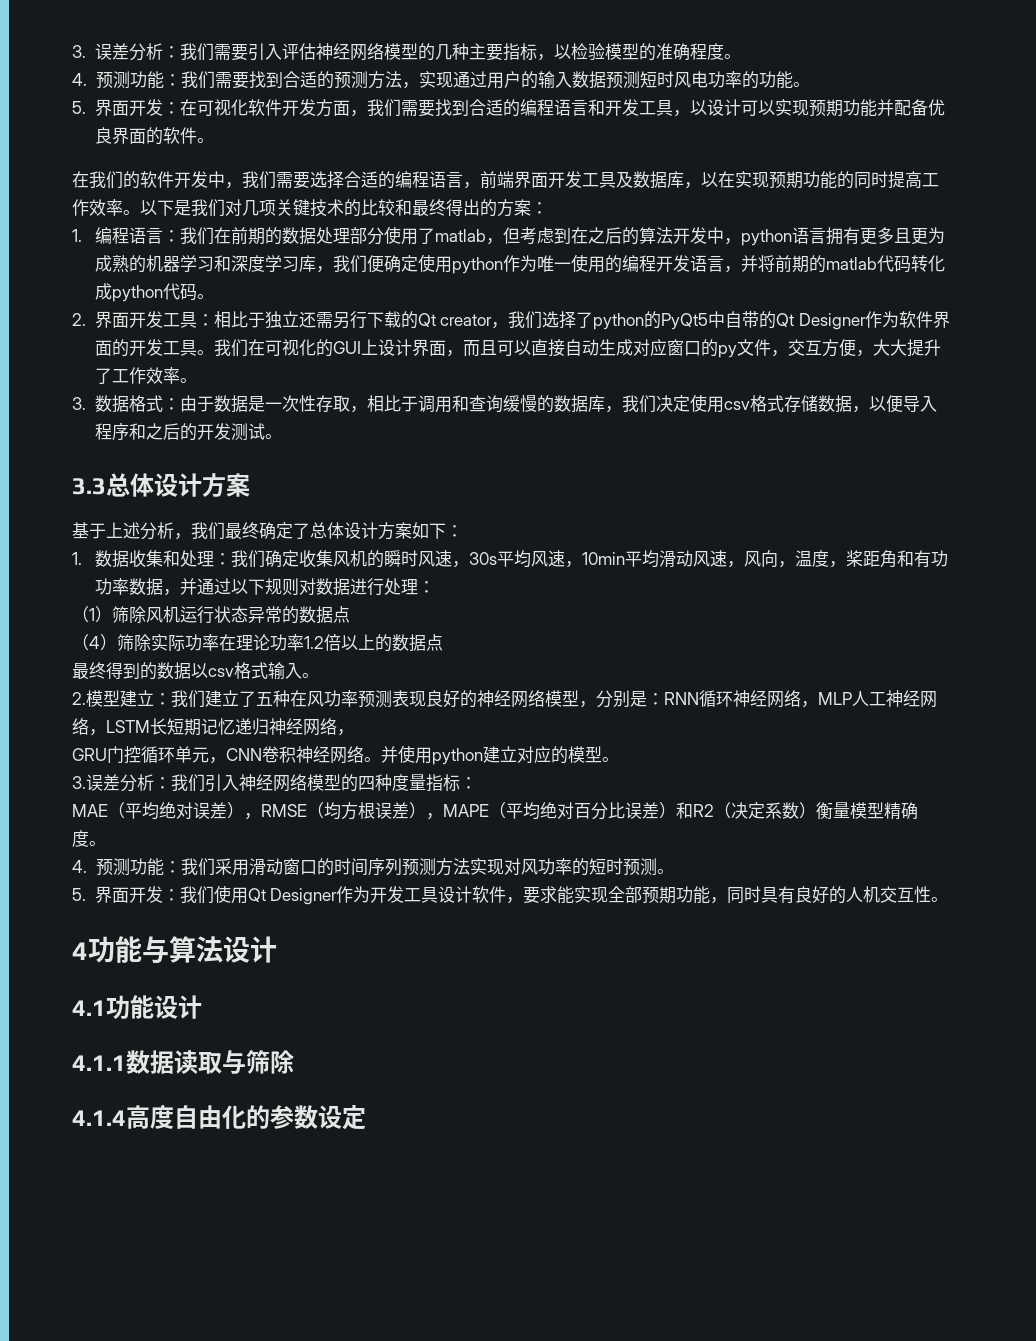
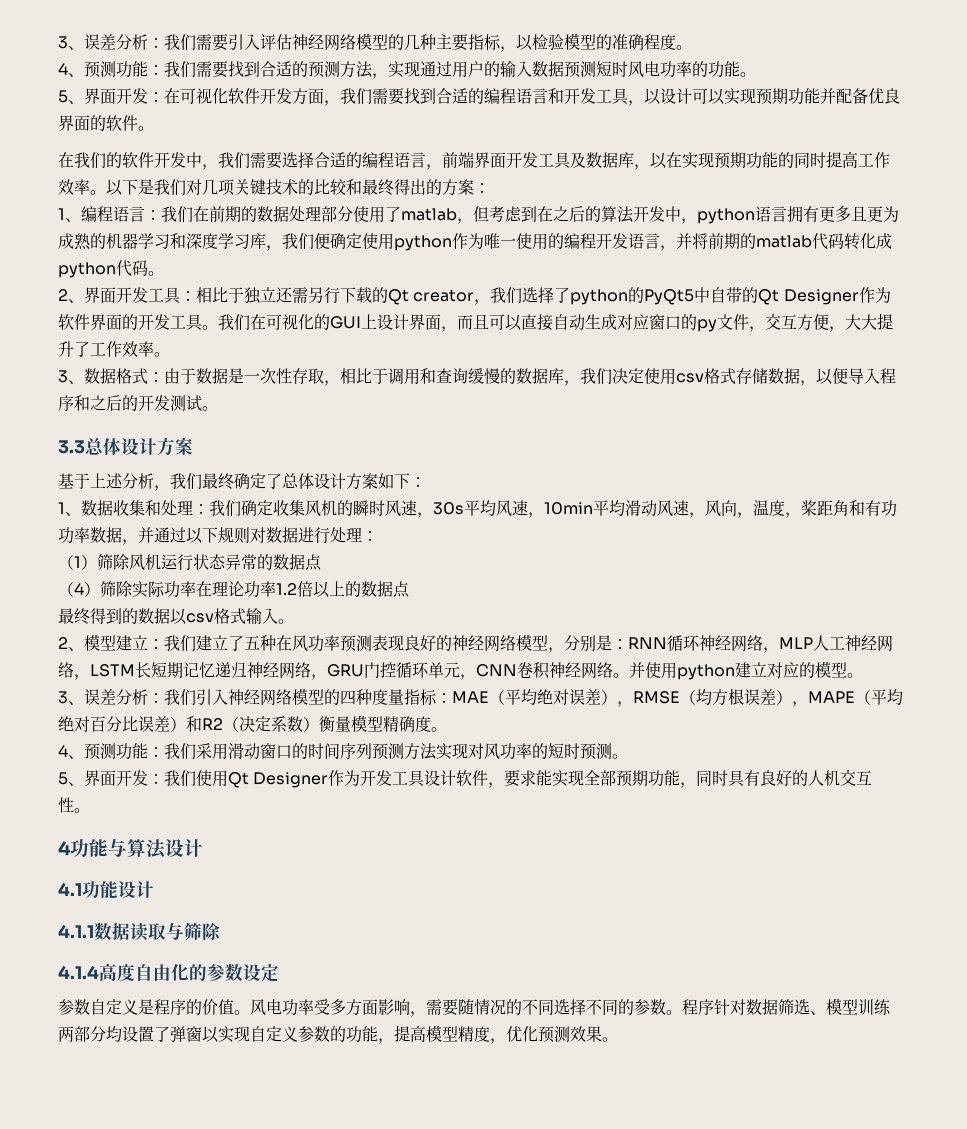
- 3.误差分析：我们需要引入评估神经网络模型的几种主要指标，以检验模型的准确程度。
+ 3、误差分析：我们需要引入评估神经网络模型的几种主要指标，以检验模型的准确程度。
- 4.预测功能：我们需要找到合适的预测方法，实现通过用户的输入数据预测短时风电功率的功能。
+ 4、预测功能：我们需要找到合适的预测方法，实现通过用户的输入数据预测短时风电功率的功能。
- 5.界面开发：在可视化软件开发方面，我们需要找到合适的编程语言和开发工具，以设计可以实现预期功能并配备优良界面的软件。
+ 5、界面开发：在可视化软件开发方面，我们需要找到合适的编程语言和开发工具，以设计可以实现预期功能并配备优良界面的软件。
- 1.编程语言：我们在前期的数据处理部分使用了matlab，但考虑到在之后的算法开发中，python语言拥有更多且更为成熟的机器学习和深度学习库，我们便确定使用python作为唯一使用的编程开发语言，并将前期的matlab代码转化成python代码。
+ 1、编程语言：我们在前期的数据处理部分使用了matlab，但考虑到在之后的算法开发中，python语言拥有更多且更为成熟的机器学习和深度学习库，我们便确定使用python作为唯一使用的编程开发语言，并将前期的matlab代码转化成python代码。
- 2.界面开发工具：相比于独立还需另行下载的Qt creator，我们选择了python的PyQt5中自带的Qt Designer作为软件界面的开发工具。
+ 2、界面开发工具：相比于独立还需另行下载的Qt creator，我们选择了python的PyQt5中自带的Qt Designer作为软件界面的开发工具。
- 3.数据格式：由于数据是一次性存取，相比于调用和查询缓慢的数据库，我们决定使用csv格式存储数据，以便导入程序和之后的开发测试。
+ 3、数据格式：由于数据是一次性存取，相比于调用和查询缓慢的数据库，我们决定使用csv格式存储数据，以便导入程序和之后的开发测试。
- 1.数据收集和处理：我们确定收集风机的瞬时风速，30s平均风速，10min平均滑动风速，风向，温度，桨距角和有功功率数据，并通过以下规则对数据进行处理：
+ 1、数据收集和处理：我们确定收集风机的瞬时风速，30s平均风速，10min平均滑动风速，风向，温度，桨距角和有功功率数据，并通过以下规则对数据进行处理：
- 2.模型建立：我们建立了五种在风功率预测表现良好的神经网络模型，分别是：RNN循环神经网络，MLP人工神经网络，LSTM长短期记忆递归神经网络，
- GRU门控循环单元，CNN卷积神经网络。
+ 2、模型建立：我们建立了五种在风功率预测表现良好的神经网络模型，分别是：RNN循环神经网络，MLP人工神经网络，LSTM长短期记忆递归神经网络，GRU门控循环单元，CNN卷积神经网络。
- 3.误差分析：我们引入神经网络模型的四种度量指标：
- MAE（平均绝对误差），RMSE（均方根误差），MAPE（平均绝对百分比误差）和R2（决定系数）衡量模型精确度。
+ 3、误差分析：我们引入神经网络模型的四种度量指标：MAE（平均绝对误差），RMSE（均方根误差），MAPE（平均绝对百分比误差）和R2（决定系数）衡量模型精确度。
- 4.预测功能：我们采用滑动窗口的时间序列预测方法实现对风功率的短时预测。
+ 4、预测功能：我们采用滑动窗口的时间序列预测方法实现对风功率的短时预测。
- 5.界面开发：我们使用Qt Designer作为开发工具设计软件，要求能实现全部预期功能，同时具有良好的人机交互性。
+ 5、界面开发：我们使用Qt Designer作为开发工具设计软件，要求能实现全部预期功能，同时具有良好的人机交互性。
+ 参数自定义是程序的价值。风电功率受多方面影响，需要随情况的不同选择不同的参数。程序针对数据筛选、模型训练两部分均设置了弹窗以实现自定义参数的功能，提高模型精度，优化预测效果。

